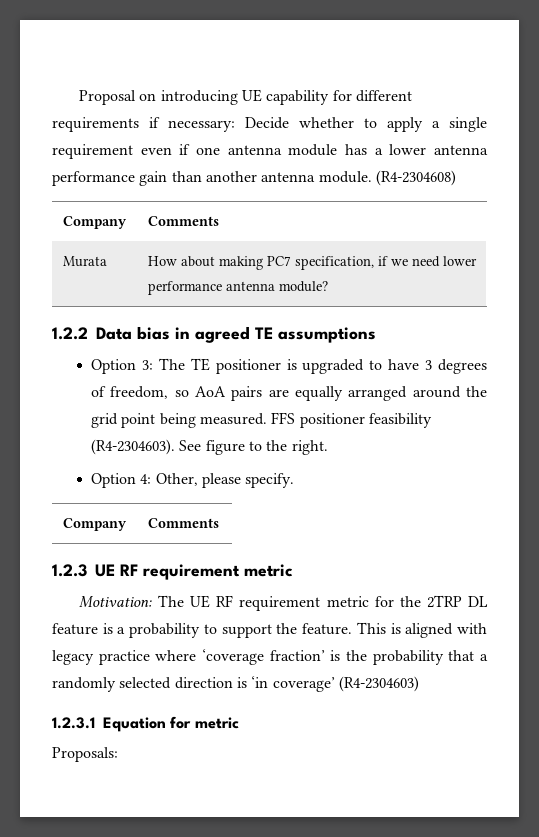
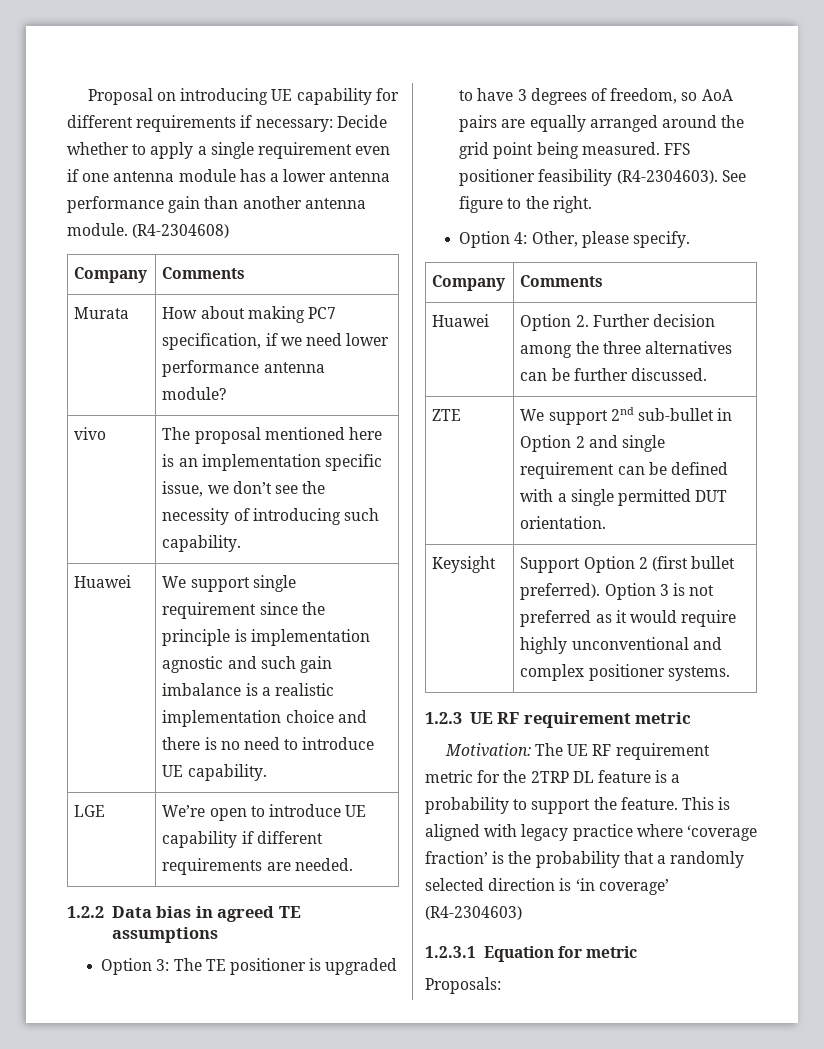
+ vivo | The proposal mentioned here is an implementation specific issue, we don’t see the necessity of introducing such capability.
+ Huawei | We support single requirement since the principle is implementation agnostic and such gain imbalance is a realistic implementation choice and there is no need to introduce UE capability.
+ LGE | We’re open to introduce UE capability if different requirements are needed.
+ Huawei | Option 2. Further decision among the three alternatives can be further discussed.
+ ZTE | We support 2nd sub-bullet in Option 2 and single requirement can be defined with a single permitted DUT orientation.
+ Keysight | Support Option 2 (first bullet preferred). Option 3 is not preferred as it would require highly unconventional and complex positioner systems.

